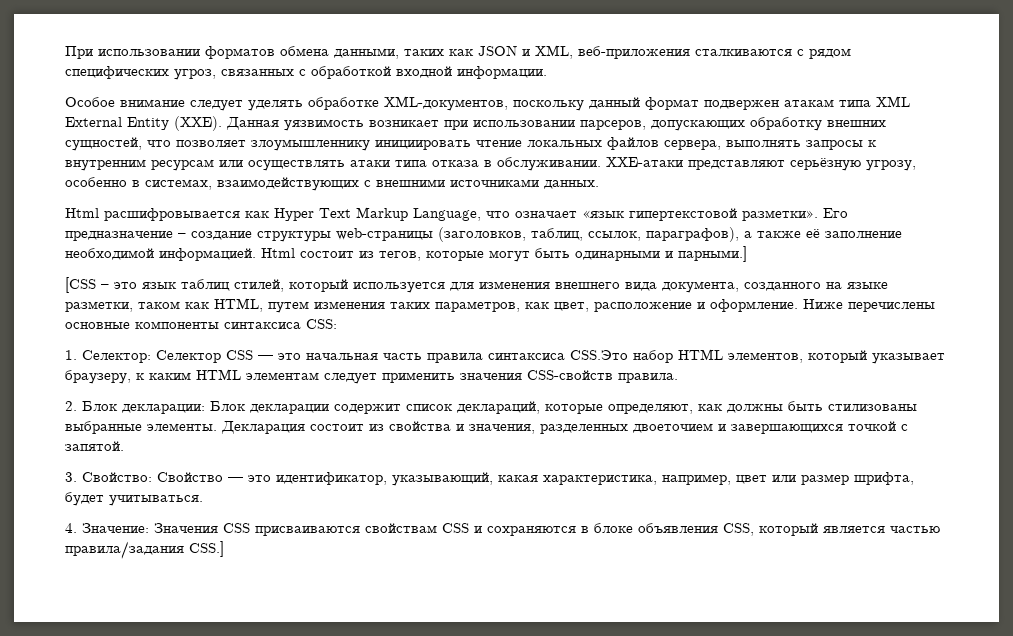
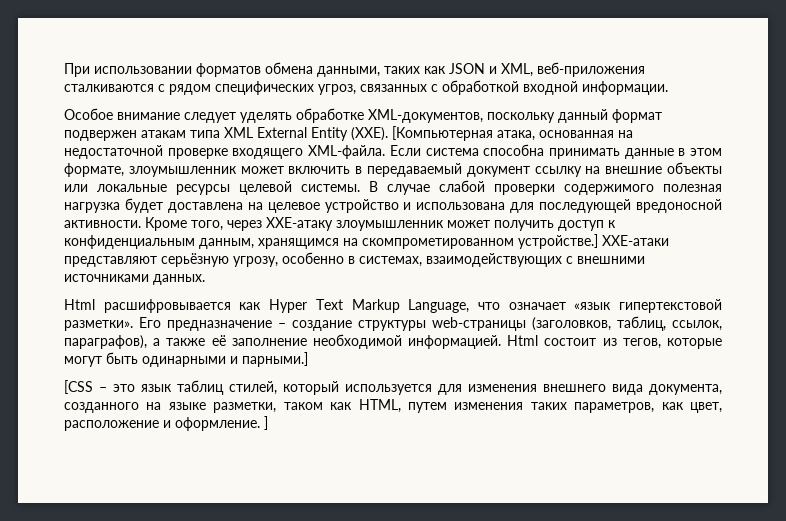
- Данная уязвимость возникает при использовании парсеров, допускающих обработку внешних сущностей, что позволяет злоумышленнику инициировать чтение локальных файлов сервера, выполнять запросы к внутренним ресурсам или осуществлять атаки типа отказа в обслуживании.
+ [Компьютерная атака, основанная на недостаточной проверке входящего XML-файла. Если система способна принимать данные в этом формате, злоумышленник может включить в передаваемый документ ссылку на внешние объекты или локальные ресурсы целевой системы. В случае слабой проверки содержимого полезная нагрузка будет доставлена на целевое устройство и использована для последующей вредоносной активности. Кроме того, через XXE-атаку злоумышленник может получить доступ к конфиденциальным данным, хранящимся на скомпрометированном устройстве.]
- [CSS – это язык таблиц стилей, который используется для изменения внешнего вида документа, созданного на языке разметки, таком как HTML, путем изменения таких параметров, как цвет, расположение и оформление. Ниже перечислены основные компоненты синтаксиса CSS:
- 1. Селектор: Селектор CSS — это начальная часть правила синтаксиса CSS.Это набор HTML элементов, который указывает браузеру, к каким HTML элементам следует применить значения CSS-свойств правила.
- 2. Блок декларации: Блок декларации содержит список деклараций, которые определяют, как должны быть стилизованы выбранные элементы. Декларация состоит из свойства и значения, разделенных двоеточием и завершающихся точкой с запятой.
- 3. Свойство: Свойство — это идентификатор, указывающий, какая характеристика, например, цвет или размер шрифта, будет учитываться.
- 4. Значение: Значения CSS присваиваются свойствам CSS и сохраняются в блоке объявления CSS, который является частью правила/задания CSS.]
+ [CSS – это язык таблиц стилей, который используется для изменения внешнего вида документа, созданного на языке разметки, таком как HTML, путем изменения таких параметров, как цвет, расположение и оформление. ]

